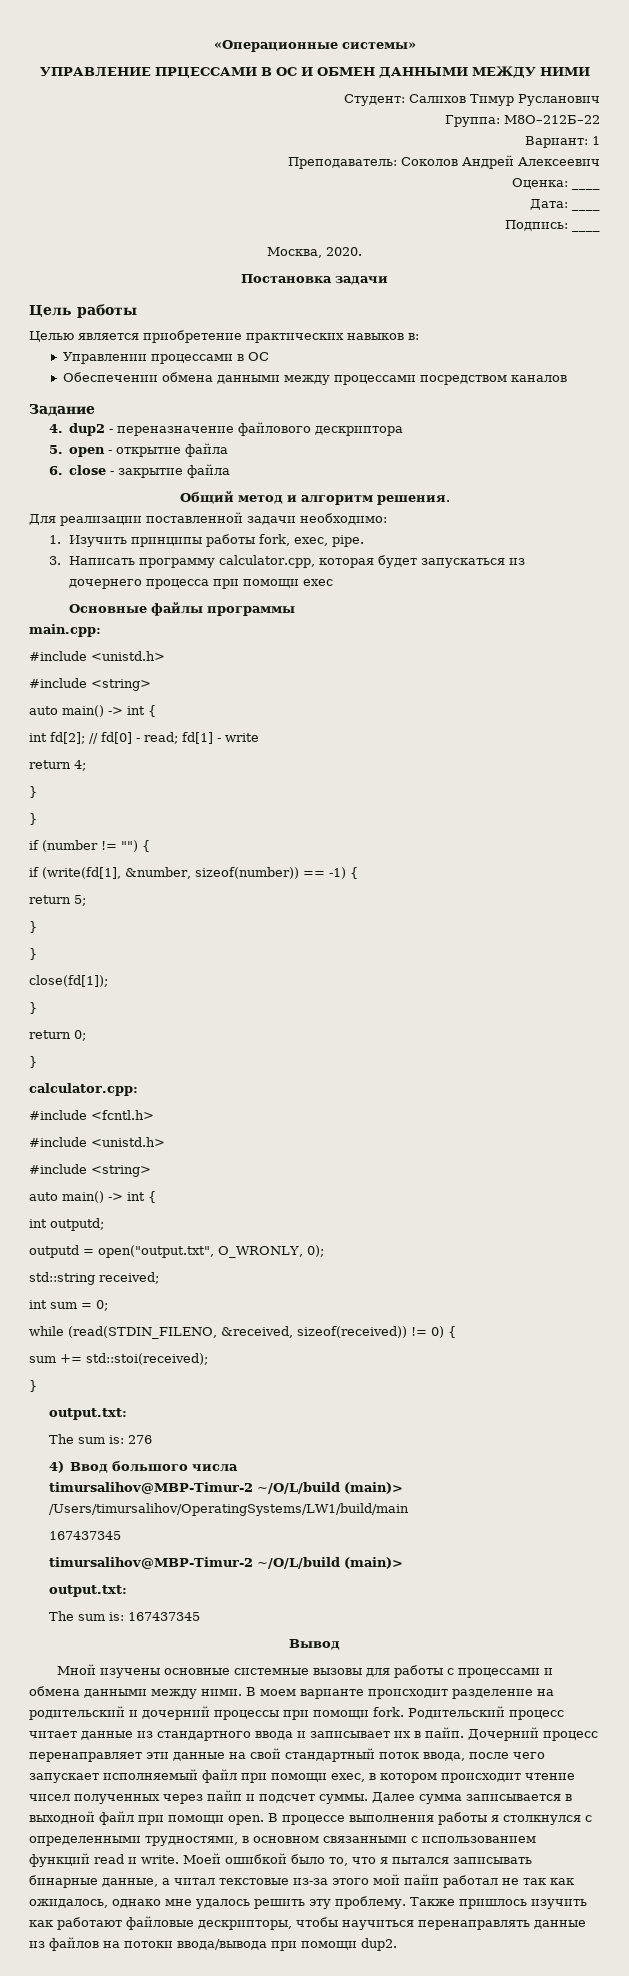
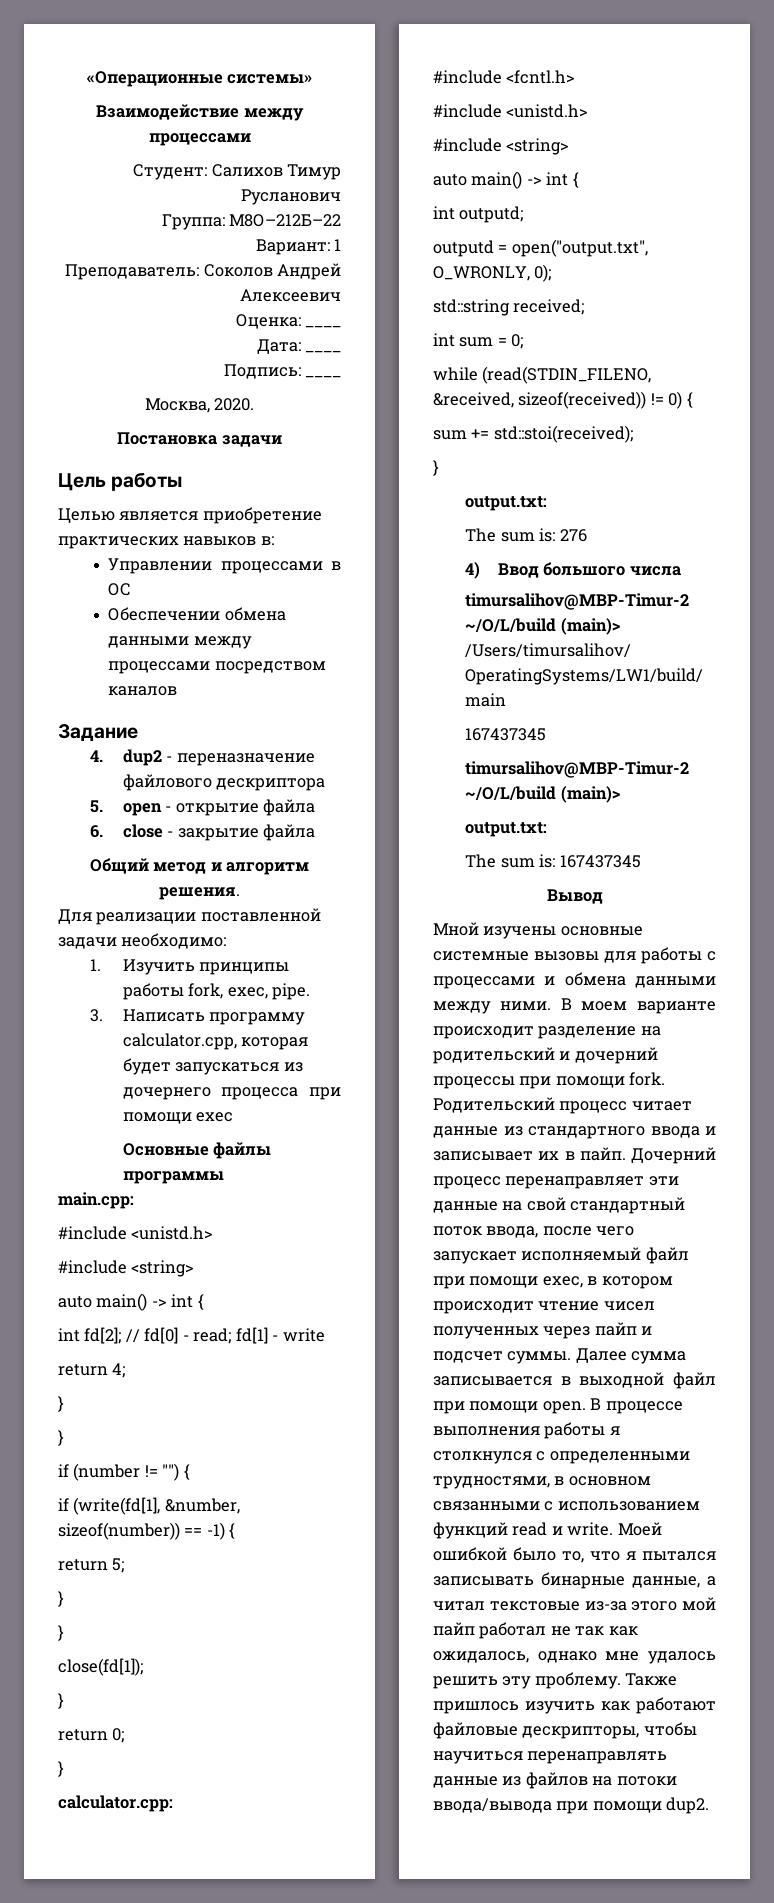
- УПРАВЛЕНИЕ ПРЦЕССАМИ В ОС И ОБМЕН ДАННЫМИ МЕЖДУ НИМИ
+ Взаимодействие между процессами

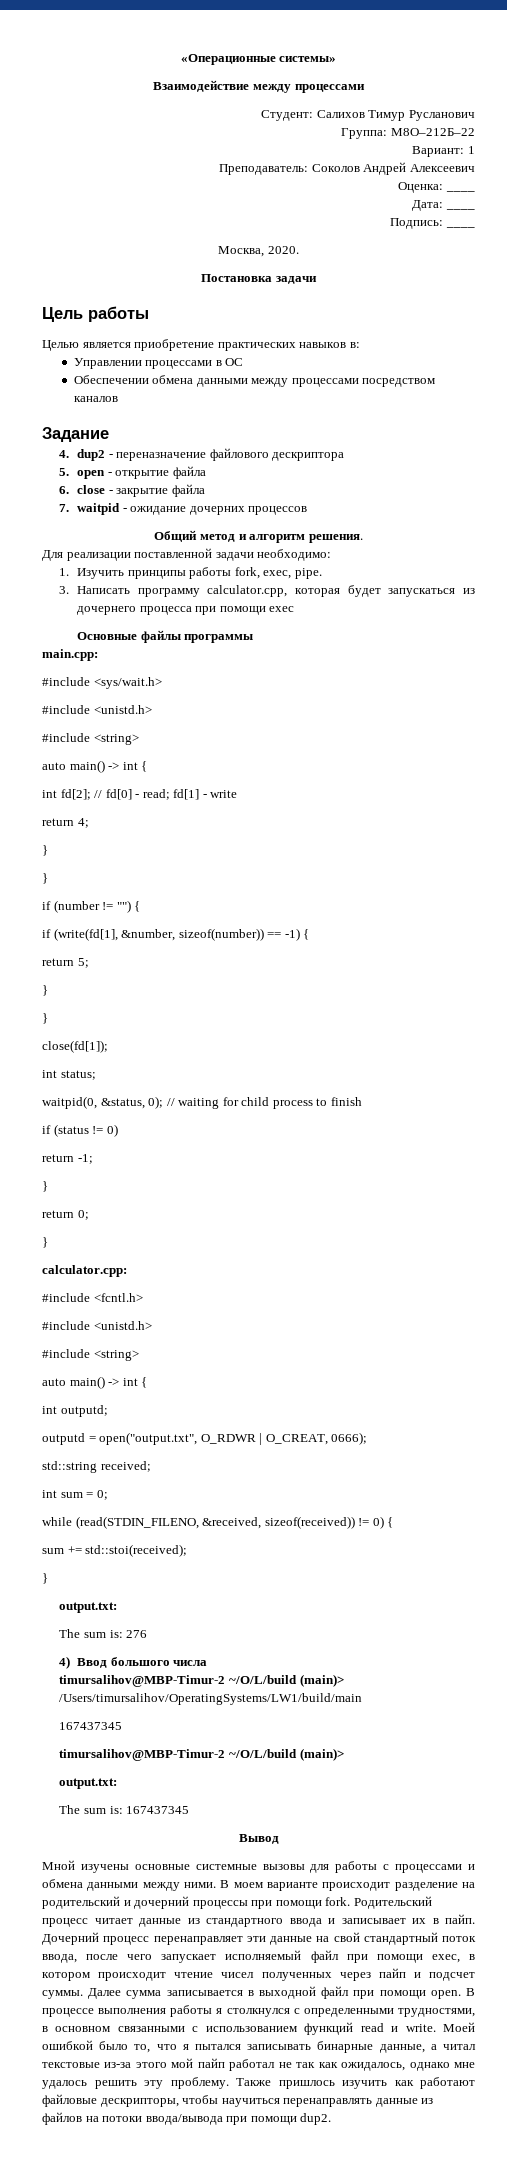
+ 7. waitpid - ожидание дочерних процессов
+ #include <sys/wait.h>
+ int status;
+ waitpid(0, &status, 0); // waiting for child process to finish
+ if (status != 0)
+ return -1;
- outputd = open("output.txt", O_WRONLY, 0);
+ outputd = open("output.txt", O_RDWR | O_CREAT, 0666);

